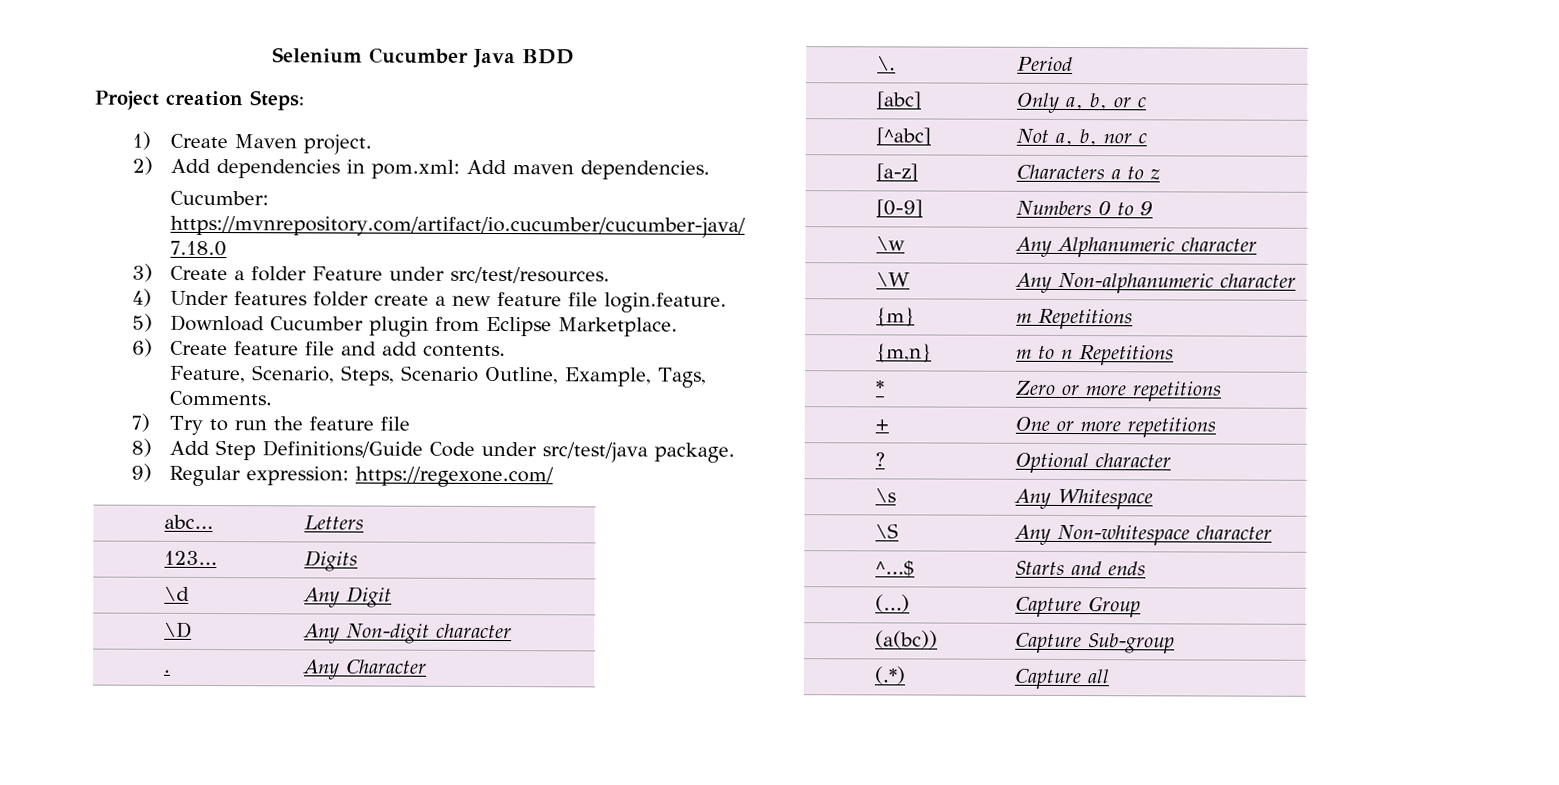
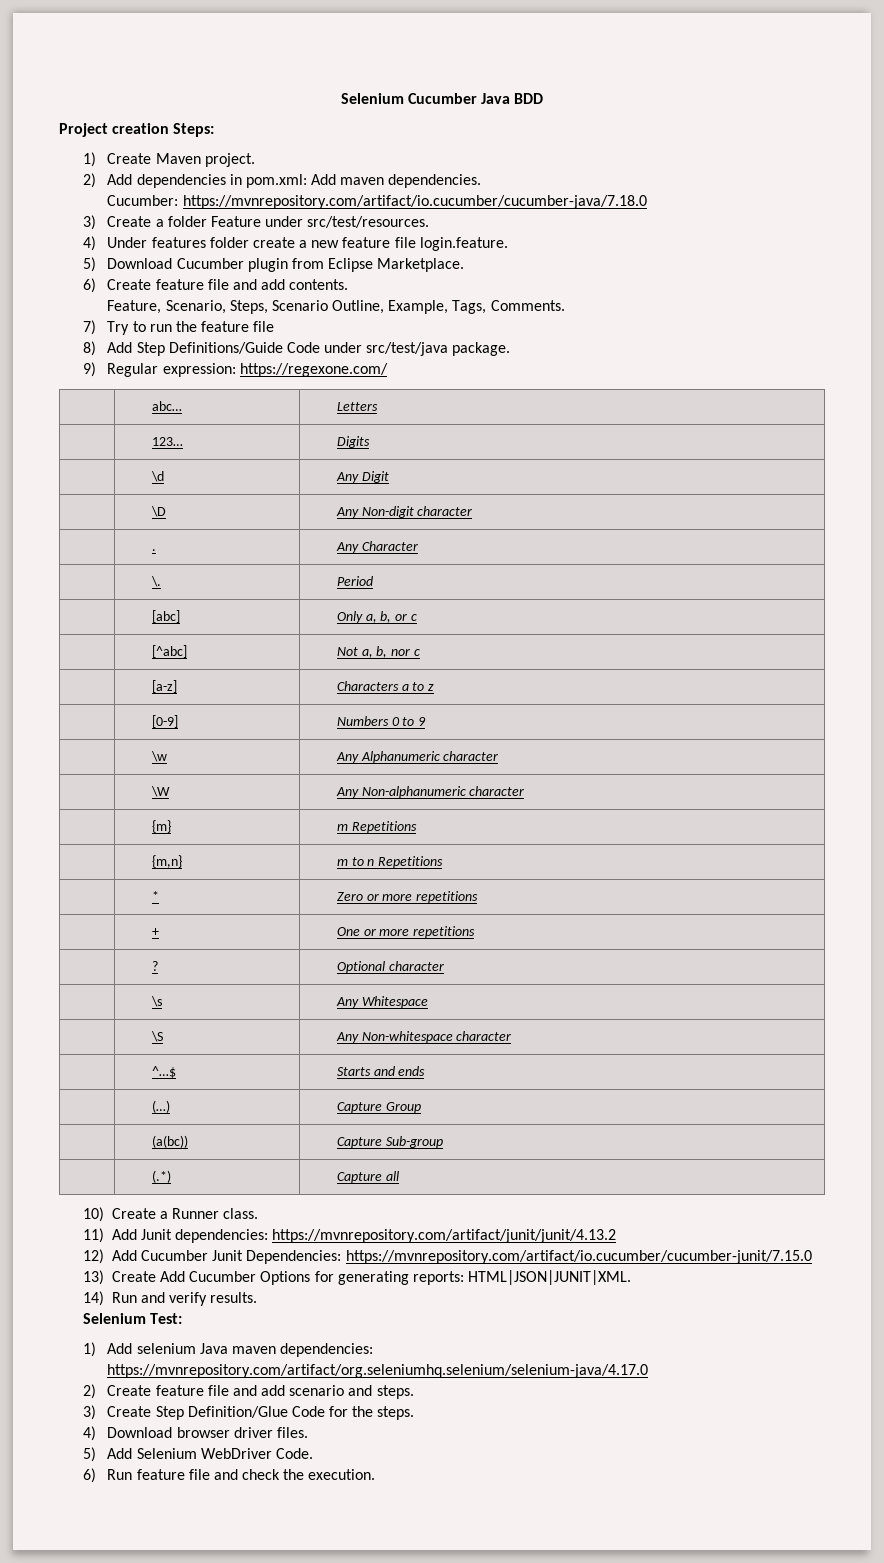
+ 10) Create a Runner class.
+ 11) Add Junit dependencies: https://mvnrepository.com/artifact/junit/junit/4.13.2
+ 12) Add Cucumber Junit Dependencies: https://mvnrepository.com/artifact/io.cucumber/cucumber-junit/7.15.0
+ 13) Create Add Cucumber Options for generating reports: HTML|JSON|JUNIT|XML.
+ 14) Run and verify results.
+ Selenium Test:
+ 1) Add selenium Java maven dependencies: https://mvnrepository.com/artifact/org.seleniumhq.selenium/selenium-java/4.17.0
+ 2) Create feature file and add scenario and steps.
+ 3) Create Step Definition/Glue Code for the steps.
+ 4) Download browser driver files.
+ 5) Add Selenium WebDriver Code.
+ 6) Run feature file and check the execution.

